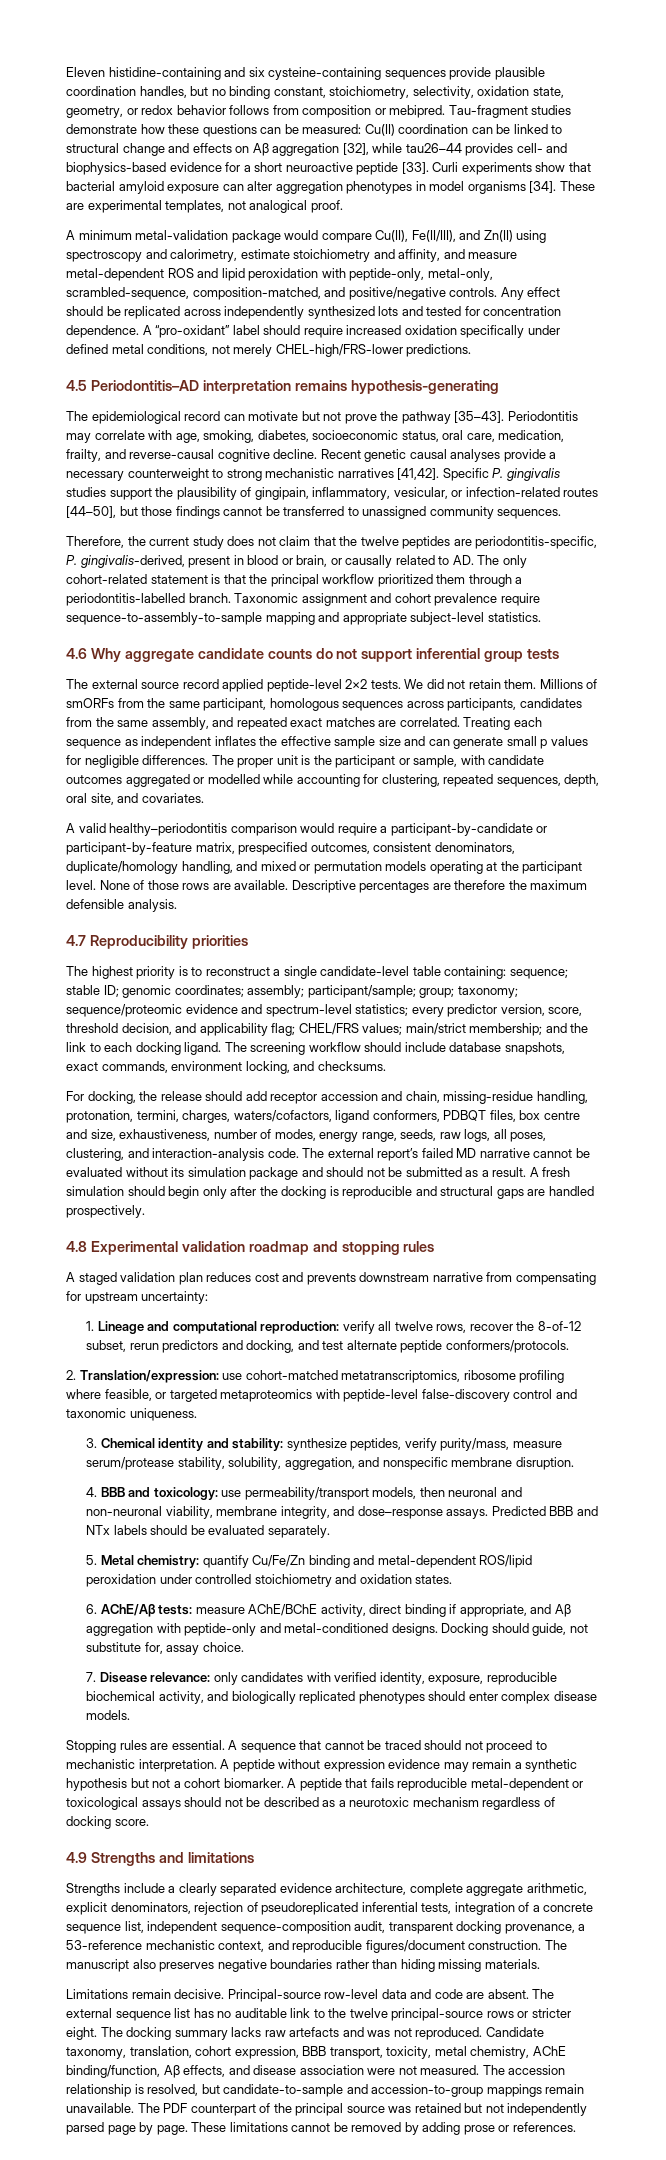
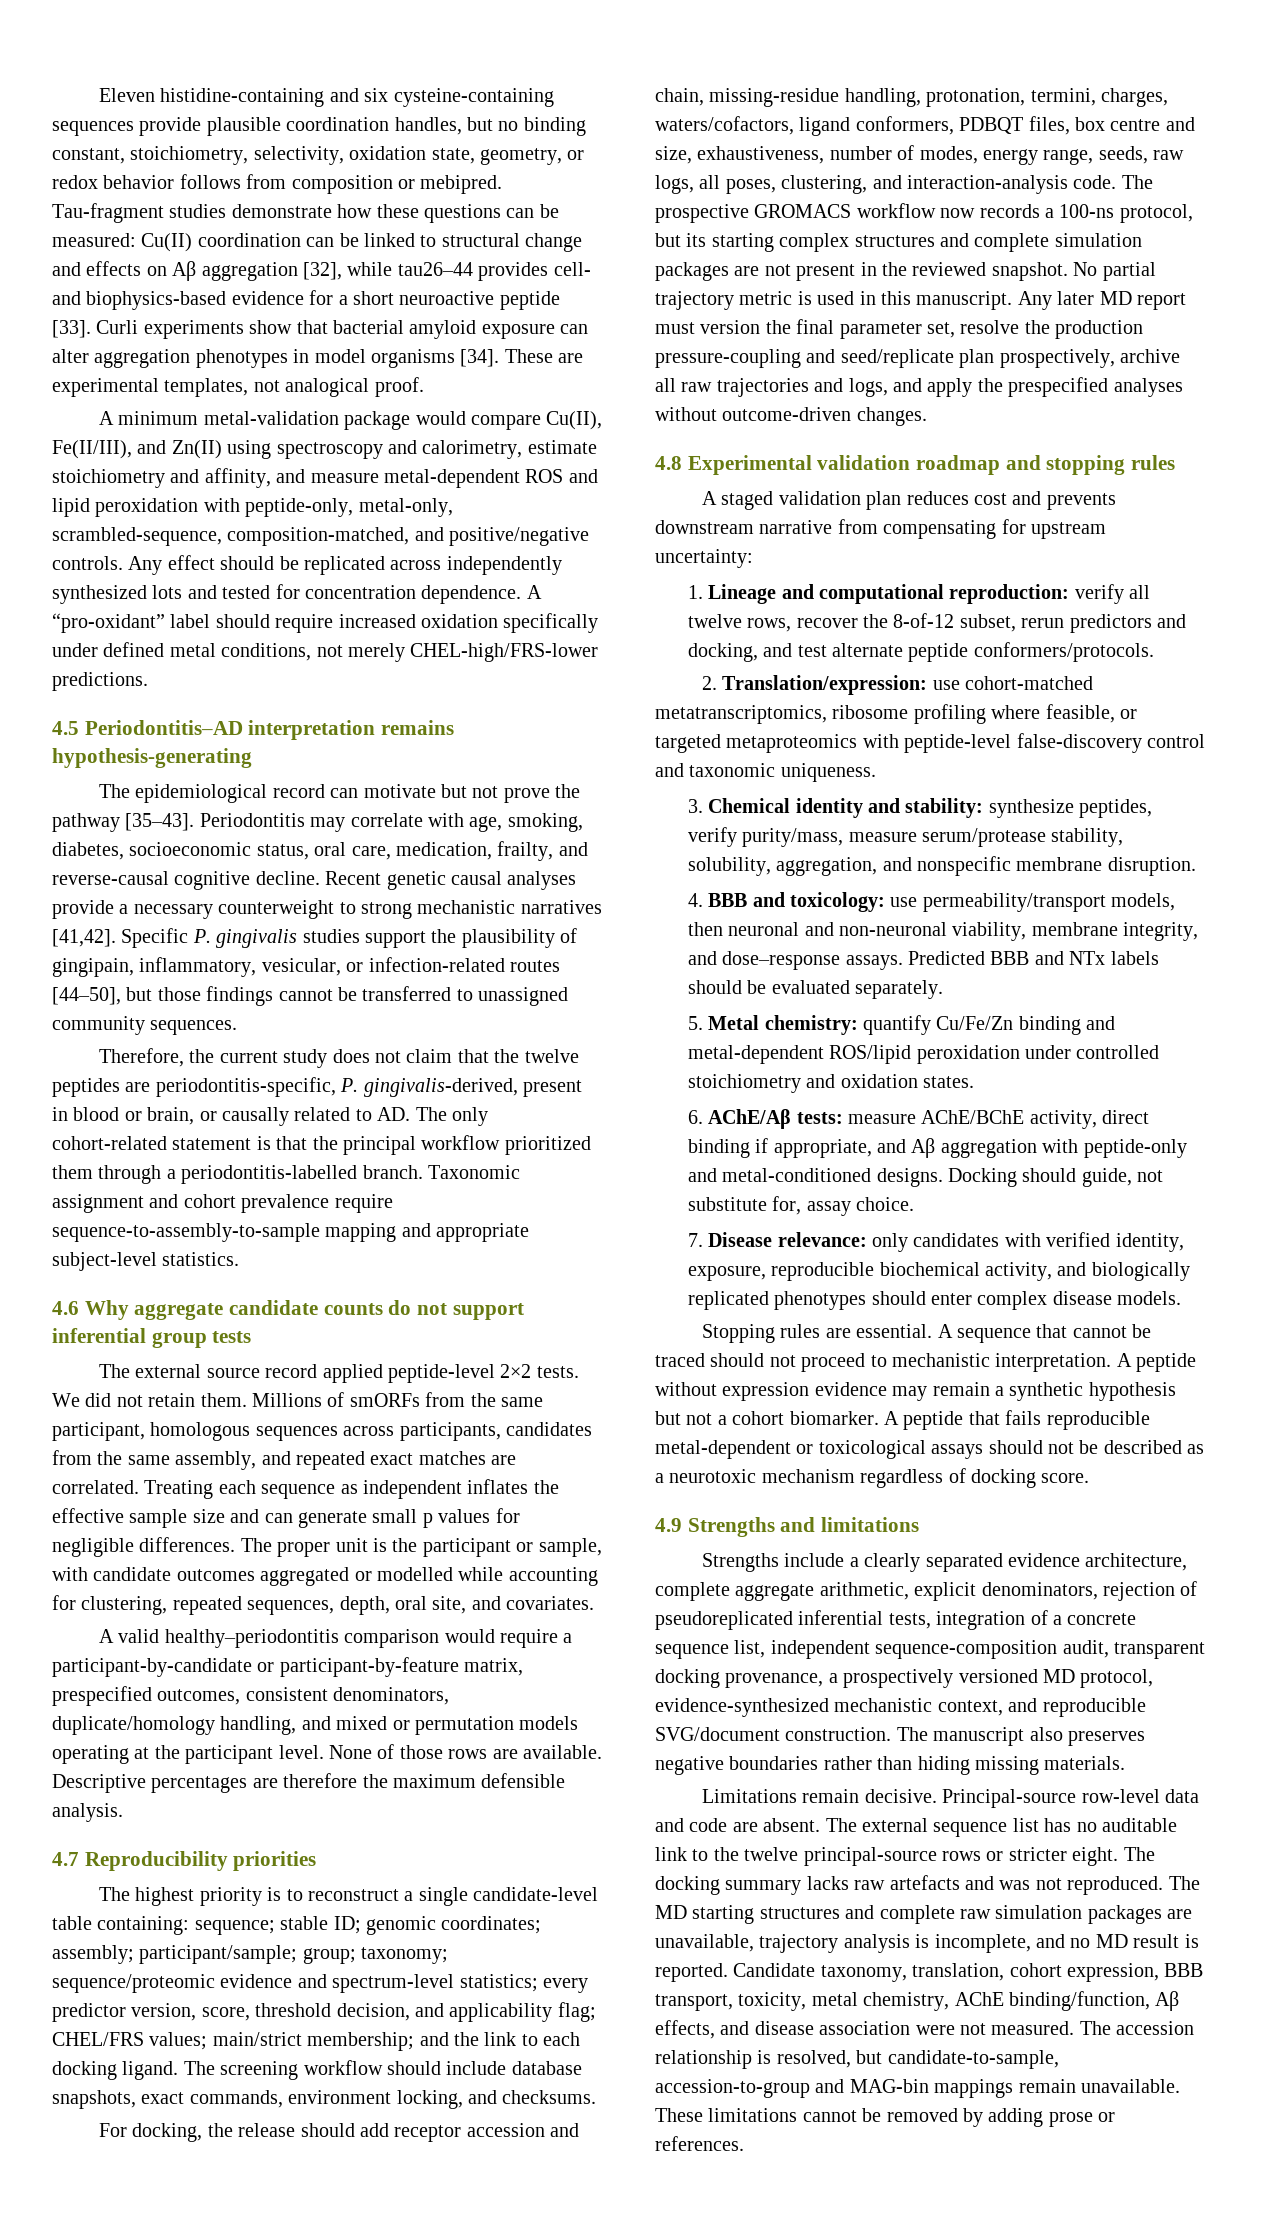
- The external report’s failed MD narrative cannot be evaluated without its simulation package and should not be submitted as a result. A fresh simulation should begin only after the docking is reproducible and structural gaps are handled prospectively.
+ The prospective GROMACS workflow now records a 100-ns protocol, but its starting complex structures and complete simulation packages are not present in the reviewed snapshot. No partial trajectory metric is used in this manuscript. Any later MD report must version the final parameter set, resolve the production pressure-coupling and seed/replicate plan prospectively, archive all raw trajectories and logs, and apply the prespecified analyses without outcome-driven changes.
- Strengths include a clearly separated evidence architecture, complete aggregate arithmetic, explicit denominators, rejection of pseudoreplicated inferential tests, integration of a concrete sequence list, independent sequence-composition audit, transparent docking provenance, a 53-reference mechanistic context, and reproducible figures/document construction.
+ Strengths include a clearly separated evidence architecture, complete aggregate arithmetic, explicit denominators, rejection of pseudoreplicated inferential tests, integration of a concrete sequence list, independent sequence-composition audit, transparent docking provenance, a prospectively versioned MD protocol, evidence-synthesized mechanistic context, and reproducible SVG/document construction.
+ The MD starting structures and complete raw simulation packages are unavailable, trajectory analysis is incomplete, and no MD result is reported.
- The accession relationship is resolved, but candidate-to-sample and accession-to-group mappings remain unavailable. The PDF counterpart of the principal source was retained but not independently parsed page by page.
+ The accession relationship is resolved, but candidate-to-sample, accession-to-group and MAG-bin mappings remain unavailable.

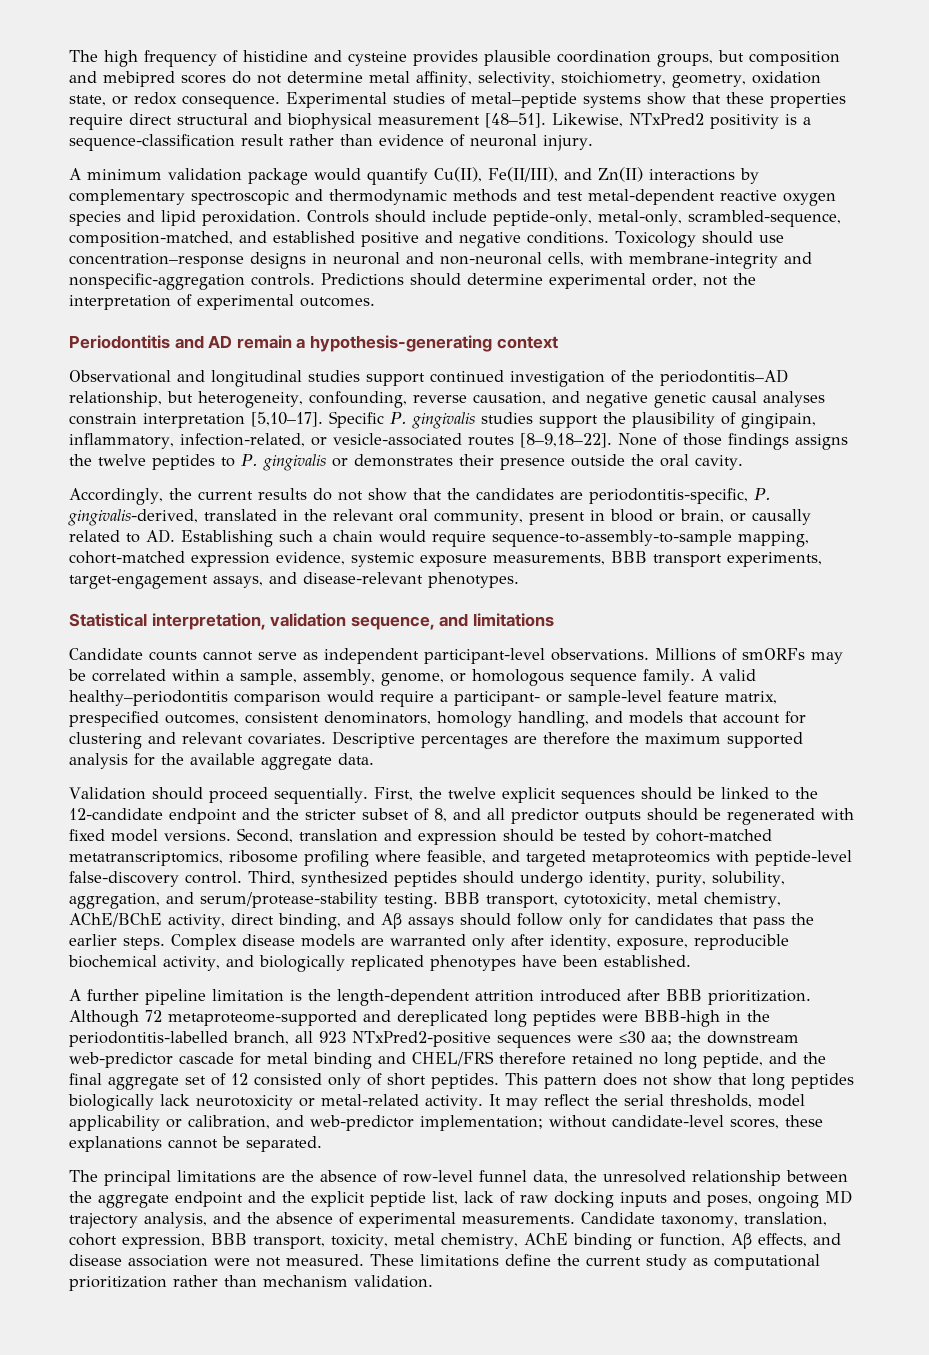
- Eleven histidine-containing and six cysteine-containing sequences provide plausible coordination handles, but no binding constant, stoichiometry, selectivity, oxidation state, geometry, or redox behavior follows from composition or mebipred. Tau-fragment studies demonstrate how these questions can be measured: Cu(II) coordination can be linked to structural change and effects on Aβ aggregation [32], while tau26–44 provides cell- and biophysics-based evidence for a short neuroactive peptide [33]. Curli experiments show that bacterial amyloid exposure can alter aggregation phenotypes in model organisms [34]. These are experimental templates, not analogical proof.
+ The high frequency of histidine and cysteine provides plausible coordination groups, but composition and mebipred scores do not determine metal affinity, selectivity, stoichiometry, geometry, oxidation state, or redox consequence. Experimental studies of metal–peptide systems show that these properties require direct structural and biophysical measurement [48–51]. Likewise, NTxPred2 positivity is a sequence-classification result rather than evidence of neuronal injury.
- A minimum metal-validation package would compare Cu(II), Fe(II/III), and Zn(II) using spectroscopy and calorimetry, estimate stoichiometry and affinity, and measure metal-dependent ROS and lipid peroxidation with peptide-only, metal-only, scrambled-sequence, composition-matched, and positive/negative controls. Any effect should be replicated across independently synthesized lots and tested for concentration dependence. A “pro-oxidant” label should require increased oxidation specifically under defined metal conditions, not merely CHEL-high/FRS-lower predictions.
- 4.5 Periodontitis–AD interpretation remains hypothesis-generating
- The epidemiological record can motivate but not prove the pathway [35–43]. Periodontitis may correlate with age, smoking, diabetes, socioeconomic status, oral care, medication, frailty, and reverse-causal cognitive decline. Recent genetic causal analyses provide a necessary counterweight to strong mechanistic narratives [41,42].
+ A minimum validation package would quantify Cu(II), Fe(II/III), and Zn(II) interactions by complementary spectroscopic and thermodynamic methods and test metal-dependent reactive oxygen species and lipid peroxidation. Controls should include peptide-only, metal-only, scrambled-sequence, composition-matched, and established positive and negative conditions. Toxicology should use concentration–response designs in neuronal and non-neuronal cells, with membrane-integrity and nonspecific-aggregation controls. Predictions should determine experimental order, not the interpretation of experimental outcomes.
+ Periodontitis and AD remain a hypothesis-generating context
+ Observational and longitudinal studies support continued investigation of the periodontitis–AD relationship, but heterogeneity, confounding, reverse causation, and negative genetic causal analyses constrain interpretation [5,10–17].
- Specific P. gingivalis studies support the plausibility of gingipain, inflammatory, vesicular, or infection-related routes [44–50], but those findings cannot be transferred to unassigned community sequences.
- Therefore, the current study does not claim that the twelve peptides are periodontitis-specific, P. gingivalis-derived, present in blood or brain, or causally related to AD. The only cohort-related statement is that the principal workflow prioritized them through a periodontitis-labelled branch. Taxonomic assignment and cohort prevalence require sequence-to-assembly-to-sample mapping and appropriate subject-level statistics.
- 4.6 Why aggregate candidate counts do not support inferential group tests
- The external source record applied peptide-level 2×2 tests. We did not retain them. Millions of smORFs from the same participant, homologous sequences across participants, candidates from the same assembly, and repeated exact matches are correlated. Treating each sequence as independent inflates the effective sample size and can generate small p values for negligible differences. The proper unit is the participant or sample, with candidate outcomes aggregated or modelled while accounting for clustering, repeated sequences, depth, oral site, and covariates.
- A valid healthy–periodontitis comparison would require a participant-by-candidate or participant-by-feature matrix, prespecified outcomes, consistent denominators, duplicate/homology handling, and mixed or permutation models operating at the participant level. None of those rows are available.
+ Specific P. gingivalis studies support the plausibility of gingipain, inflammatory, infection-related, or vesicle-associated routes [8–9,18–22]. None of those findings assigns the twelve peptides to P. gingivalis or demonstrates their presence outside the oral cavity.
+ Accordingly, the current results do not show that the candidates are periodontitis-specific, P. gingivalis-derived, translated in the relevant oral community, present in blood or brain, or causally related to AD. Establishing such a chain would require sequence-to-assembly-to-sample mapping, cohort-matched expression evidence, systemic exposure measurements, BBB transport experiments, target-engagement assays, and disease-relevant phenotypes.
+ Statistical interpretation, validation sequence, and limitations
+ Candidate counts cannot serve as independent participant-level observations. Millions of smORFs may be correlated within a sample, assembly, genome, or homologous sequence family. A valid healthy–periodontitis comparison would require a participant- or sample-level feature matrix, prespecified outcomes, consistent denominators, homology handling, and models that account for clustering and relevant covariates.
- Descriptive percentages are therefore the maximum defensible analysis.
- 4.7 Reproducibility priorities
- The highest priority is to reconstruct a single candidate-level table containing: sequence; stable ID; genomic coordinates; assembly; participant/sample; group; taxonomy; sequence/proteomic evidence and spectrum-level statistics; every predictor version, score, threshold decision, and applicability flag; CHEL/FRS values; main/strict membership; and the link to each docking ligand. The screening workflow should include database snapshots, exact commands, environment locking, and checksums.
- For docking, the release should add receptor accession and chain, missing-residue handling, protonation, termini, charges, waters/cofactors, ligand conformers, PDBQT files, box centre and size, exhaustiveness, number of modes, energy range, seeds, raw logs, all poses, clustering, and interaction-analysis code. The prospective GROMACS workflow now records a 100-ns protocol, but its starting complex structures and complete simulation packages are not present in the reviewed snapshot. No partial trajectory metric is used in this manuscript. Any later MD report must version the final parameter set, resolve the production pressure-coupling and seed/replicate plan prospectively, archive all raw trajectories and logs, and apply the prespecified analyses without outcome-driven changes.
- 4.8 Experimental validation roadmap and stopping rules
- A staged validation plan reduces cost and prevents downstream narrative from compensating for upstream uncertainty:
- 1. Lineage and computational reproduction: verify all twelve rows, recover the 8-of-12 subset, rerun predictors and docking, and test alternate peptide conformers/protocols.
- 2. Translation/expression: use cohort-matched metatranscriptomics, ribosome profiling where feasible, or targeted metaproteomics with peptide-level false-discovery control and taxonomic uniqueness.
- 3. Chemical identity and stability: synthesize peptides, verify purity/mass, measure serum/protease stability, solubility, aggregation, and nonspecific membrane disruption.
- 4. BBB and toxicology: use permeability/transport models, then neuronal and non-neuronal viability, membrane integrity, and dose–response assays. Predicted BBB and NTx labels should be evaluated separately.
- 5. Metal chemistry: quantify Cu/Fe/Zn binding and metal-dependent ROS/lipid peroxidation under controlled stoichiometry and oxidation states.
- 6. AChE/Aβ tests: measure AChE/BChE activity, direct binding if appropriate, and Aβ aggregation with peptide-only and metal-conditioned designs. Docking should guide, not substitute for, assay choice.
- 7. Disease relevance: only candidates with verified identity, exposure, reproducible biochemical activity, and biologically replicated phenotypes should enter complex disease models.
- Stopping rules are essential. A sequence that cannot be traced should not proceed to mechanistic interpretation. A peptide without expression evidence may remain a synthetic hypothesis but not a cohort biomarker. A peptide that fails reproducible metal-dependent or toxicological assays should not be described as a neurotoxic mechanism regardless of docking score.
- 4.9 Strengths and limitations
- Strengths include a clearly separated evidence architecture, complete aggregate arithmetic, explicit denominators, rejection of pseudoreplicated inferential tests, integration of a concrete sequence list, independent sequence-composition audit, transparent docking provenance, a prospectively versioned MD protocol, evidence-synthesized mechanistic context, and reproducible SVG/document construction. The manuscript also preserves negative boundaries rather than hiding missing materials.
- Limitations remain decisive. Principal-source row-level data and code are absent. The external sequence list has no auditable link to the twelve principal-source rows or stricter eight. The docking summary lacks raw artefacts and was not reproduced. The MD starting structures and complete raw simulation packages are unavailable, trajectory analysis is incomplete, and no MD result is reported.
+ Descriptive percentages are therefore the maximum supported analysis for the available aggregate data.
+ Validation should proceed sequentially. First, the twelve explicit sequences should be linked to the 12-candidate endpoint and the stricter subset of 8, and all predictor outputs should be regenerated with fixed model versions. Second, translation and expression should be tested by cohort-matched metatranscriptomics, ribosome profiling where feasible, and targeted metaproteomics with peptide-level false-discovery control. Third, synthesized peptides should undergo identity, purity, solubility, aggregation, and serum/protease-stability testing. BBB transport, cytotoxicity, metal chemistry, AChE/BChE activity, direct binding, and Aβ assays should follow only for candidates that pass the earlier steps. Complex disease models are warranted only after identity, exposure, reproducible biochemical activity, and biologically replicated phenotypes have been established.
+ A further pipeline limitation is the length-dependent attrition introduced after BBB prioritization. Although 72 metaproteome-supported and dereplicated long peptides were BBB-high in the periodontitis-labelled branch, all 923 NTxPred2-positive sequences were ≤30 aa; the downstream web-predictor cascade for metal binding and CHEL/FRS therefore retained no long peptide, and the final aggregate set of 12 consisted only of short peptides. This pattern does not show that long peptides biologically lack neurotoxicity or metal-related activity. It may reflect the serial thresholds, model applicability or calibration, and web-predictor implementation; without candidate-level scores, these explanations cannot be separated.
+ The principal limitations are the absence of row-level funnel data, the unresolved relationship between the aggregate endpoint and the explicit peptide list, lack of raw docking inputs and poses, ongoing MD trajectory analysis, and the absence of experimental measurements.
- Candidate taxonomy, translation, cohort expression, BBB transport, toxicity, metal chemistry, AChE binding/function, Aβ effects, and disease association were not measured.
+ Candidate taxonomy, translation, cohort expression, BBB transport, toxicity, metal chemistry, AChE binding or function, Aβ effects, and disease association were not measured.
- The accession relationship is resolved, but candidate-to-sample, accession-to-group and MAG-bin mappings remain unavailable. These limitations cannot be removed by adding prose or references.
+ These limitations define the current study as computational prioritization rather than mechanism validation.

